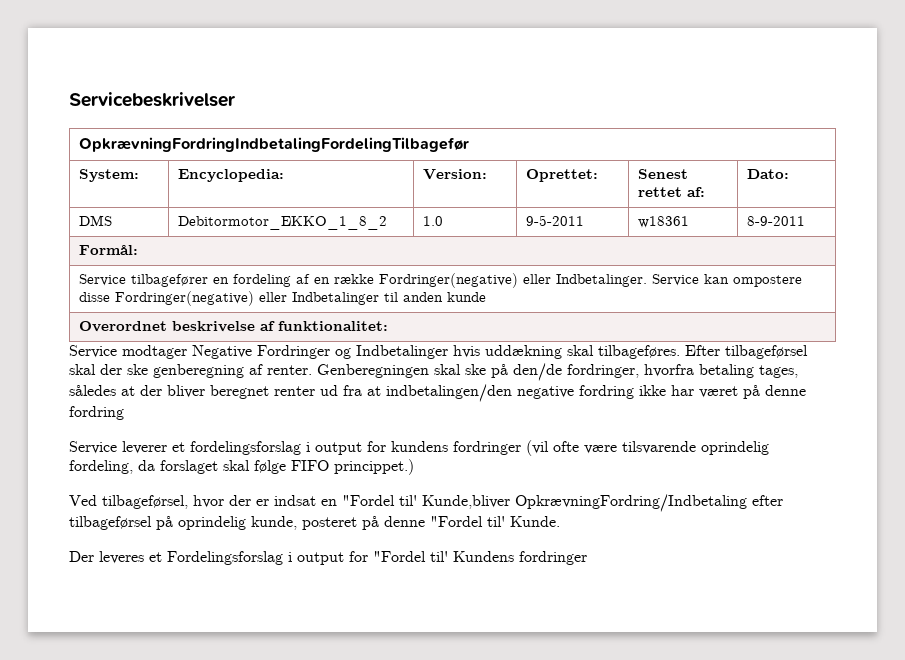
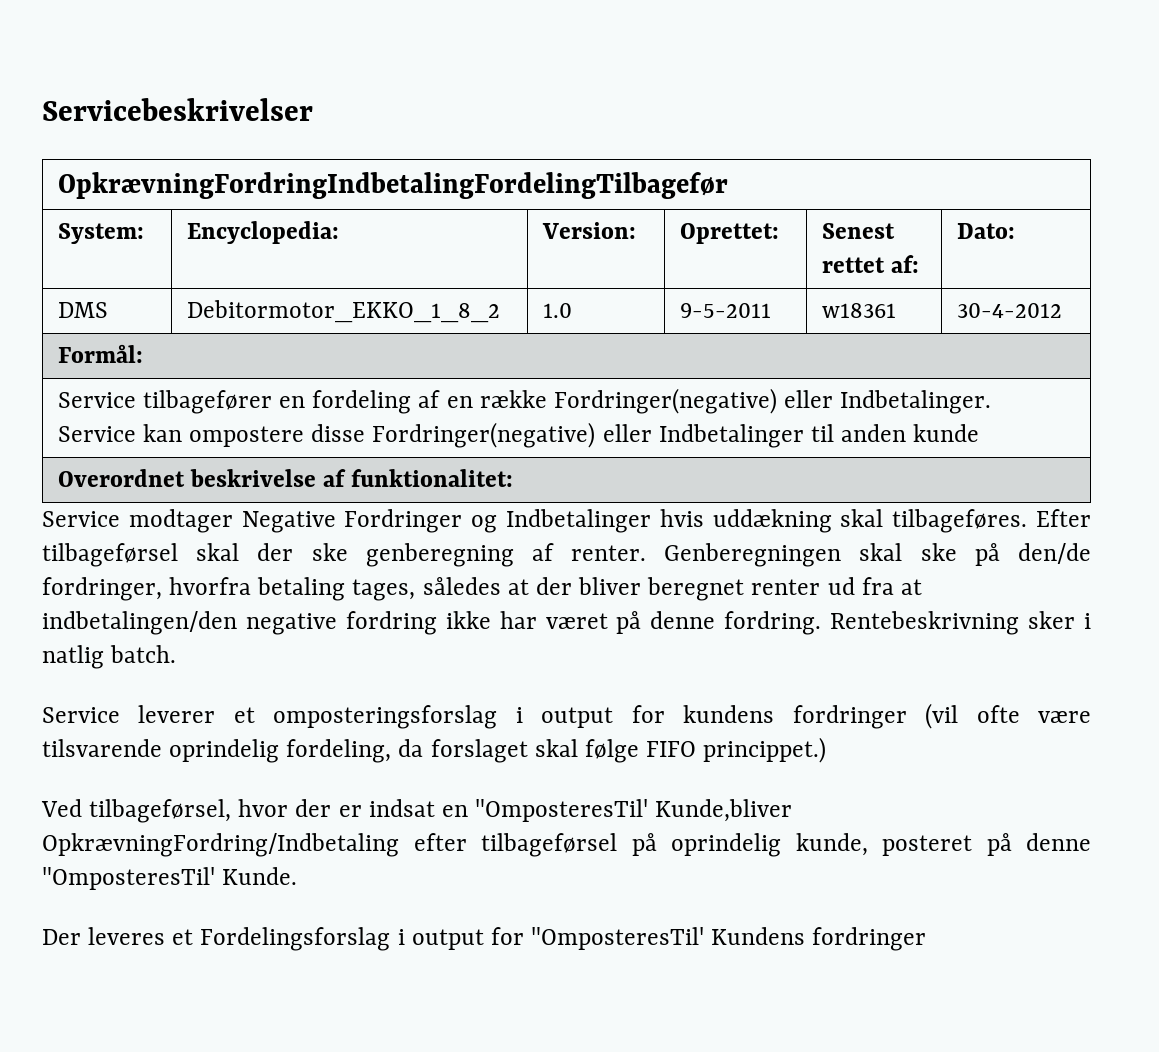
- DMS | Debitormotor_EKKO_1_8_2 | 1.0 | 9-5-2011 | w18361 | 8-9-2011
+ DMS | Debitormotor_EKKO_1_8_2 | 1.0 | 9-5-2011 | w18361 | 30-4-2012
- Genberegningen skal ske på den/de fordringer, hvorfra betaling tages, således at der bliver beregnet renter ud fra at indbetalingen/den negative fordring ikke har været på denne fordring
+ Genberegningen skal ske på den/de fordringer, hvorfra betaling tages, således at der bliver beregnet renter ud fra at indbetalingen/den negative fordring ikke har været på denne fordring. Rentebeskrivning sker i natlig batch.
- Service leverer et fordelingsforslag i output for kundens fordringer (vil ofte være tilsvarende oprindelig fordeling, da forslaget skal følge FIFO princippet.)
+ Service leverer et omposteringsforslag i output for kundens fordringer (vil ofte være tilsvarende oprindelig fordeling, da forslaget skal følge FIFO princippet.)
- Ved tilbageførsel, hvor der er indsat en "Fordel til' Kunde,bliver OpkrævningFordring/Indbetaling efter tilbageførsel på oprindelig kunde, posteret på denne "Fordel til' Kunde.
+ Ved tilbageførsel, hvor der er indsat en "OmposteresTil' Kunde,bliver OpkrævningFordring/Indbetaling efter tilbageførsel på oprindelig kunde, posteret på denne "OmposteresTil' Kunde.
- Der leveres et Fordelingsforslag i output for "Fordel til' Kundens fordringer
+ Der leveres et Fordelingsforslag i output for "OmposteresTil' Kundens fordringer

